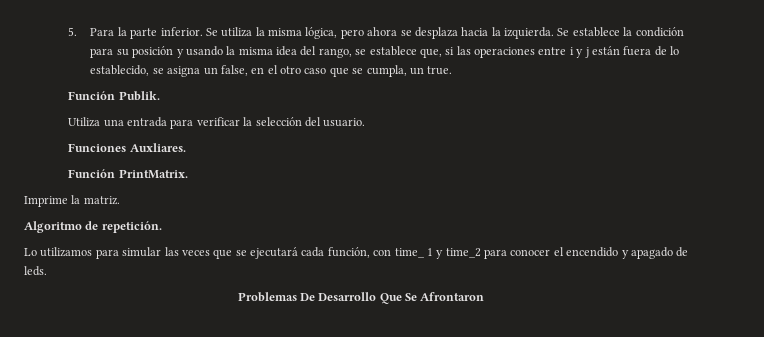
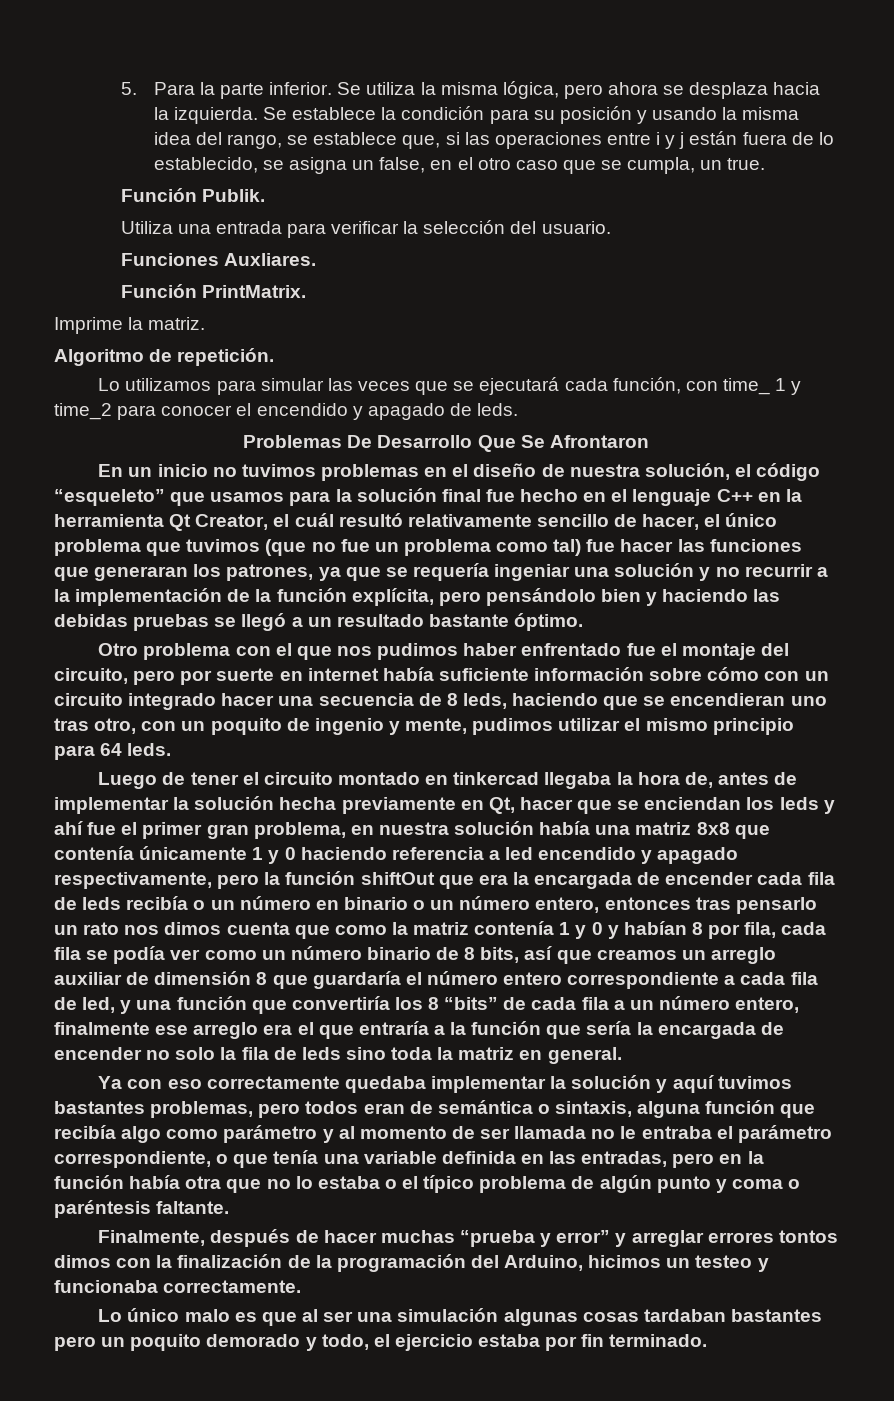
+ En un inicio no tuvimos problemas en el diseño de nuestra solución, el código “esqueleto” que usamos para la solución final fue hecho en el lenguaje C++ en la herramienta Qt Creator, el cuál resultó relativamente sencillo de hacer, el único problema que tuvimos (que no fue un problema como tal) fue hacer las funciones que generaran los patrones, ya que se requería ingeniar una solución y no recurrir a la implementación de la función explícita, pero pensándolo bien y haciendo las debidas pruebas se llegó a un resultado bastante óptimo.
+ Otro problema con el que nos pudimos haber enfrentado fue el montaje del circuito, pero por suerte en internet había suficiente información sobre cómo con un circuito integrado hacer una secuencia de 8 leds, haciendo que se encendieran uno tras otro, con un poquito de ingenio y mente, pudimos utilizar el mismo principio para 64 leds.
+ Luego de tener el circuito montado en tinkercad llegaba la hora de, antes de implementar la solución hecha previamente en Qt, hacer que se enciendan los leds y ahí fue el primer gran problema, en nuestra solución había una matriz 8x8 que contenía únicamente 1 y 0 haciendo referencia a led encendido y apagado respectivamente, pero la función shiftOut que era la encargada de encender cada fila de leds recibía o un número en binario o un número entero, entonces tras pensarlo un rato nos dimos cuenta que como la matriz contenía 1 y 0 y habían 8 por fila, cada fila se podía ver como un número binario de 8 bits, así que creamos un arreglo auxiliar de dimensión 8 que guardaría el número entero correspondiente a cada fila de led, y una función que convertiría los 8 “bits” de cada fila a un número entero, finalmente ese arreglo era el que entraría a la función que sería la encargada de encender no solo la fila de leds sino toda la matriz en general.
+ Ya con eso correctamente quedaba implementar la solución y aquí tuvimos bastantes problemas, pero todos eran de semántica o sintaxis, alguna función que recibía algo como parámetro y al momento de ser llamada no le entraba el parámetro correspondiente, o que tenía una variable definida en las entradas, pero en la función había otra que no lo estaba o el típico problema de algún punto y coma o paréntesis faltante.
+ Finalmente, después de hacer muchas “prueba y error” y arreglar errores tontos dimos con la finalización de la programación del Arduino, hicimos un testeo y funcionaba correctamente.
+ Lo único malo es que al ser una simulación algunas cosas tardaban bastantes pero un poquito demorado y todo, el ejercicio estaba por fin terminado.

